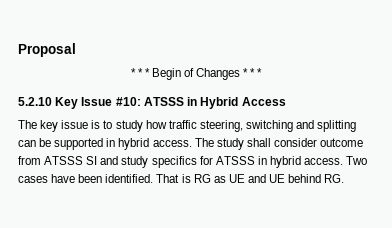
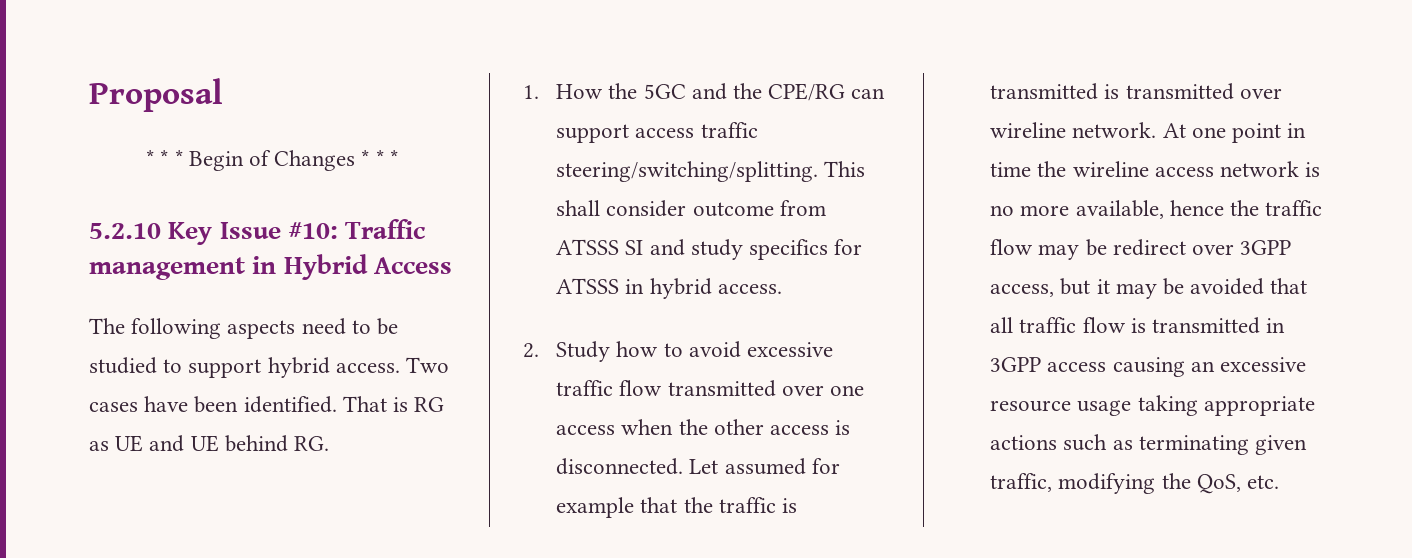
- 5.2.10 Key Issue #10: ATSSS in Hybrid Access
+ 5.2.10 Key Issue #10: Traffic management in Hybrid Access
- The key issue is to study how traffic steering, switching and splitting can be supported in hybrid access. The study shall consider outcome from ATSSS SI and study specifics for ATSSS in hybrid access.
+ The following aspects need to be studied to support hybrid access.
+ 1. How the 5GC and the CPE/RG can support access traffic steering/switching/splitting. This shall consider outcome from ATSSS SI and study specifics for ATSSS in hybrid access.
+ 2. Study how to avoid excessive traffic flow transmitted over one access when the other access is disconnected. Let assumed for example that the traffic is transmitted is transmitted over wireline network. At one point in time the wireline access network is no more available, hence the traffic flow may be redirect over 3GPP access, but it may be avoided that all traffic flow is transmitted in 3GPP access causing an excessive resource usage taking appropriate actions such as terminating given traffic, modifying the QoS, etc.

